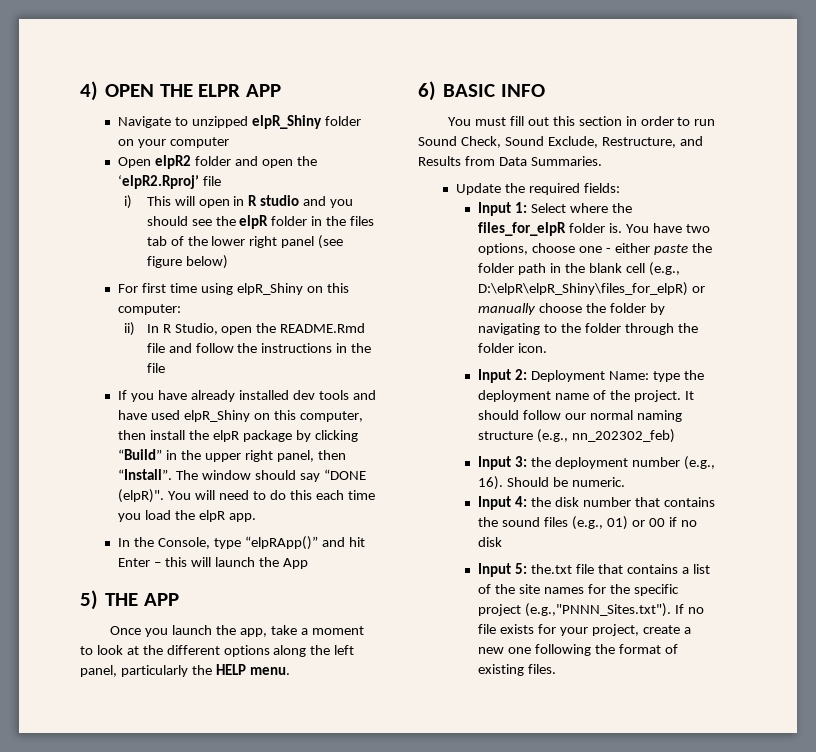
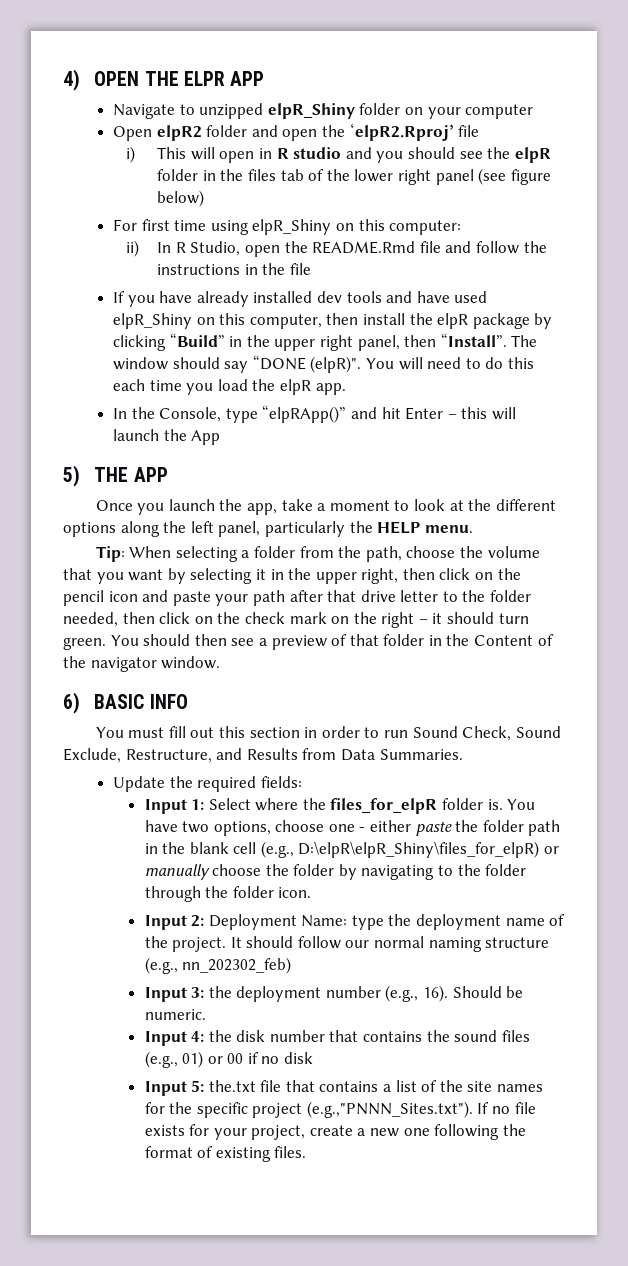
+ Tip: When selecting a folder from the path, choose the volume that you want by selecting it in the upper right, then click on the pencil icon and paste your path after that drive letter to the folder needed, then click on the check mark on the right – it should turn green. You should then see a preview of that folder in the Content of the navigator window.

